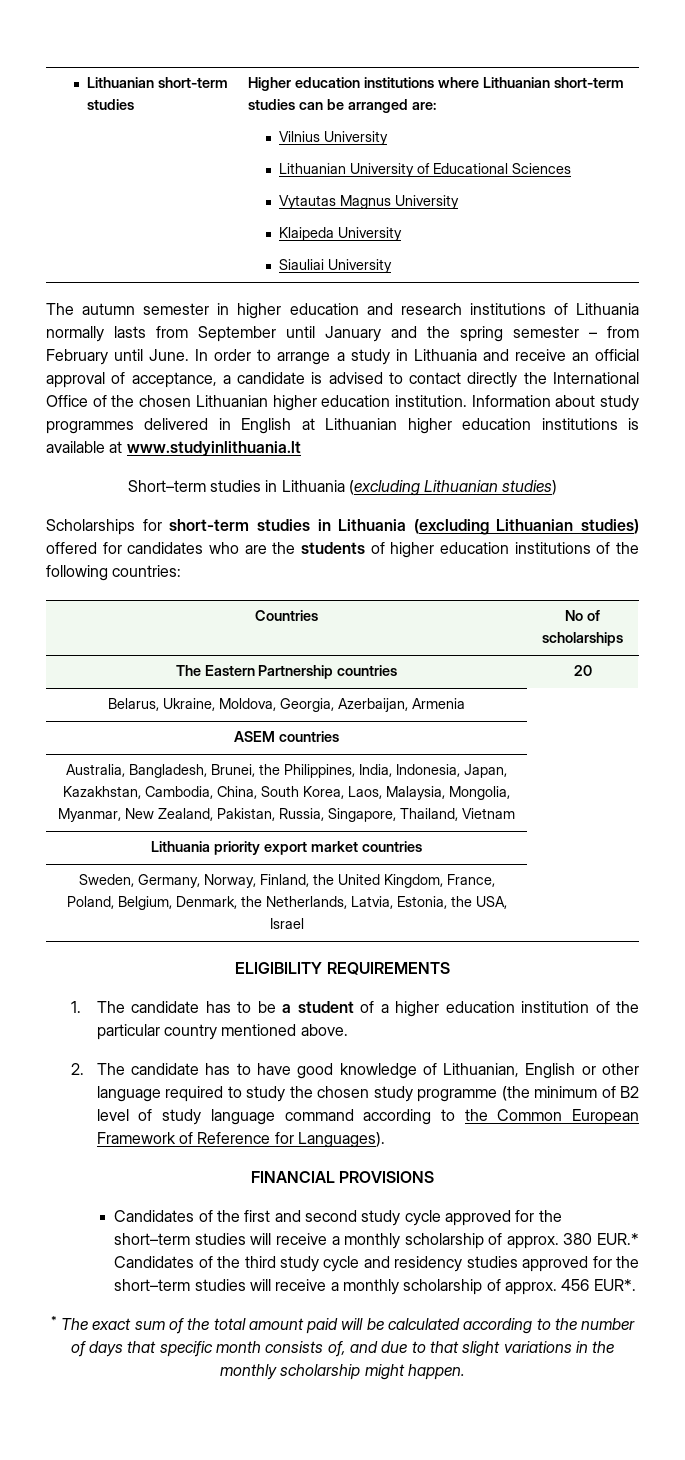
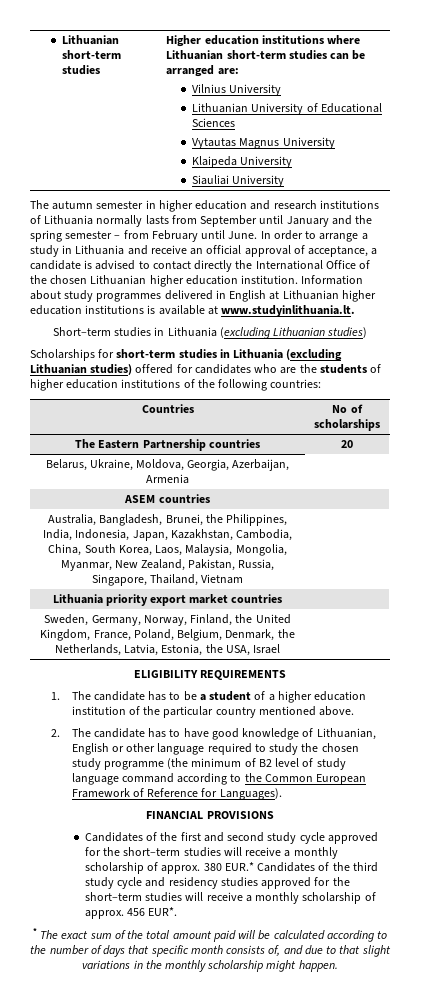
- Information about study programmes delivered in English at Lithuanian higher education institutions is available at www.studyinlithuania.lt
+ Information about study programmes delivered in English at Lithuanian higher education institutions is available at www.studyinlithuania.lt.

